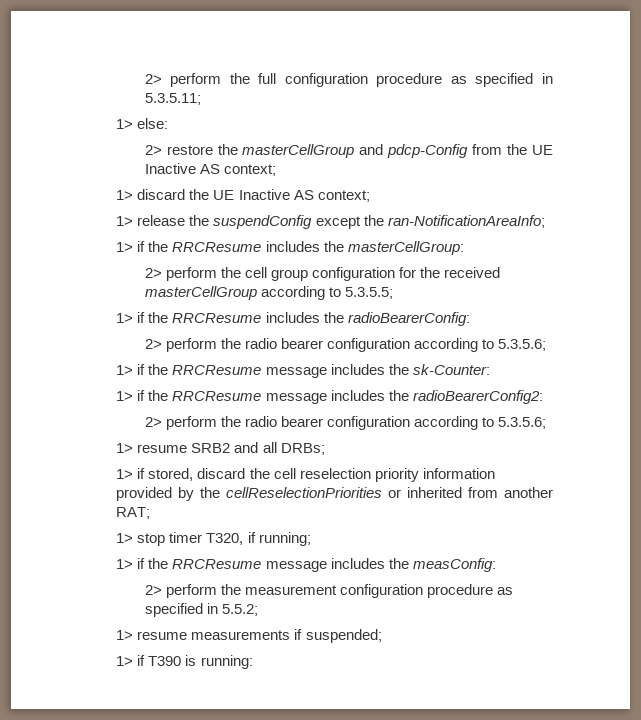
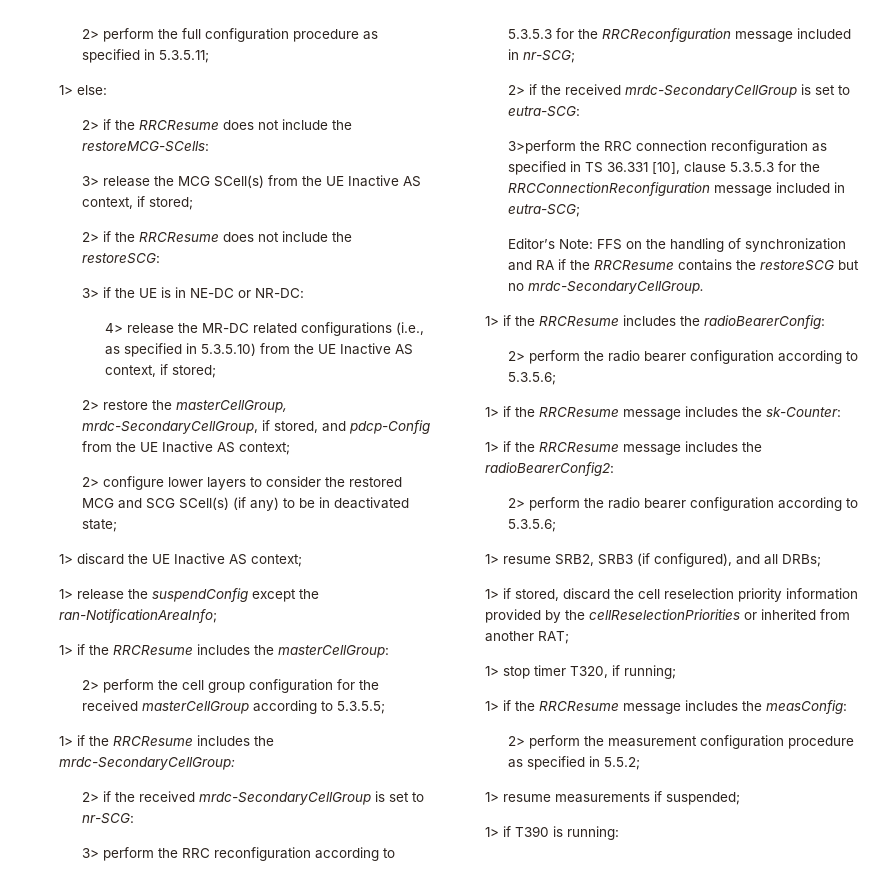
+ 2> if the RRCResume does not include the restoreMCG-SCells:
+ 3> release the MCG SCell(s) from the UE Inactive AS context, if stored;
+ 2> if the RRCResume does not include the restoreSCG:
+ 3> if the UE is in NE-DC or NR-DC:
+ 4> release the MR-DC related configurations (i.e., as specified in 5.3.5.10) from the UE Inactive AS context, if stored;
- 2> restore the masterCellGroup and pdcp-Config from the UE Inactive AS context;
+ 2> restore the masterCellGroup, mrdc-SecondaryCellGroup, if stored, and pdcp-Config from the UE Inactive AS context;
+ 2> configure lower layers to consider the restored MCG and SCG SCell(s) (if any) to be in deactivated state;
+ 1> if the RRCResume includes the mrdc-SecondaryCellGroup:
+ 2> if the received mrdc-SecondaryCellGroup is set to nr-SCG:
+ 3> perform the RRC reconfiguration according to 5.3.5.3 for the RRCReconfiguration message included in nr-SCG;
+ 2> if the received mrdc-SecondaryCellGroup is set to eutra-SCG:
+ 3>perform the RRC connection reconfiguration as specified in TS 36.331 [10], clause 5.3.5.3 for the RRCConnectionReconfiguration message included in eutra-SCG;
+ Editor’s Note: FFS on the handling of synchronization and RA if the RRCResume contains the restoreSCG but no mrdc-SecondaryCellGroup.
- 1> resume SRB2 and all DRBs;
+ 1> resume SRB2, SRB3 (if configured), and all DRBs;

